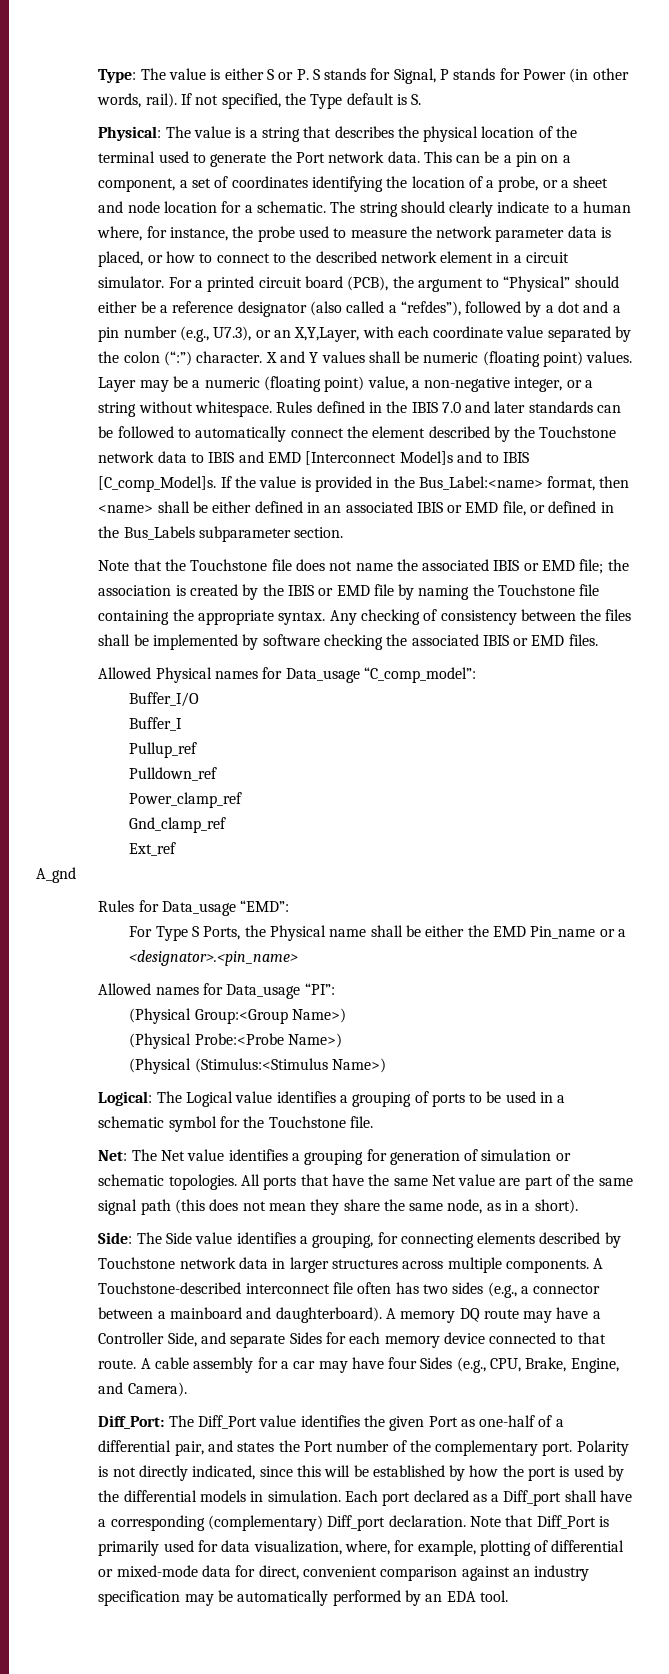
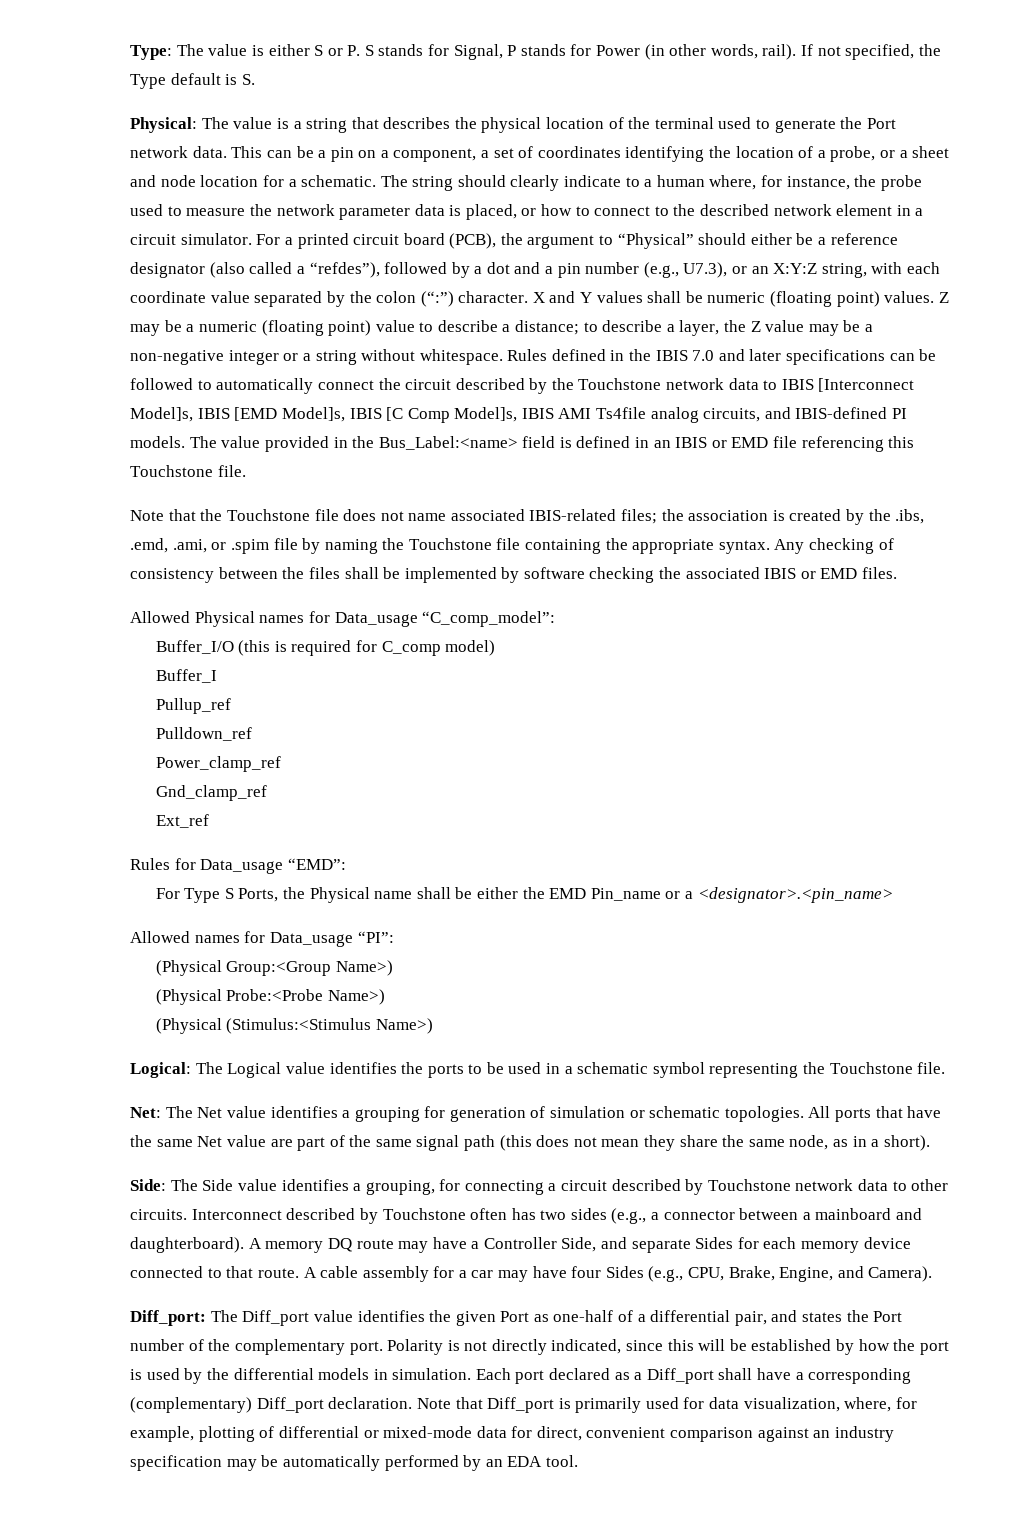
- For a printed circuit board (PCB), the argument to “Physical” should either be a reference designator (also called a “refdes”), followed by a dot and a pin number (e.g., U7.3), or an X,Y,Layer, with each coordinate value separated by the colon (“:”) character.
+ For a printed circuit board (PCB), the argument to “Physical” should either be a reference designator (also called a “refdes”), followed by a dot and a pin number (e.g., U7.3), or an X:Y:Z string, with each coordinate value separated by the colon (“:”) character.
- Layer may be a numeric (floating point) value, a non-negative integer, or a string without whitespace.
+ Z may be a numeric (floating point) value to describe a distance; to describe a layer, the Z value may be a non-negative integer or a string without whitespace.
- Rules defined in the IBIS 7.0 and later standards can be followed to automatically connect the element described by the Touchstone network data to IBIS and EMD [Interconnect Model]s and to IBIS [C_comp_Model]s. If the value is provided in the Bus_Label:<name> format, then <name> shall be either defined in an associated IBIS or EMD file, or defined in the Bus_Labels subparameter section.
+ Rules defined in the IBIS 7.0 and later specifications can be followed to automatically connect the circuit described by the Touchstone network data to IBIS [Interconnect Model]s, IBIS [EMD Model]s, IBIS [C Comp Model]s, IBIS AMI Ts4file analog circuits, and IBIS-defined PI models. The value provided in the Bus_Label:<name> field is defined in an IBIS or EMD file referencing this Touchstone file.
- Note that the Touchstone file does not name the associated IBIS or EMD file; the association is created by the IBIS or EMD file by naming the Touchstone file containing the appropriate syntax.
+ Note that the Touchstone file does not name associated IBIS-related files; the association is created by the .ibs, .emd, .ami, or .spim file by naming the Touchstone file containing the appropriate syntax.
- Buffer_I/O
+ Buffer_I/O (this is required for C_comp model)
- A_gnd
- Logical: The Logical value identifies a grouping of ports to be used in a schematic symbol for the Touchstone file.
+ Logical: The Logical value identifies the ports to be used in a schematic symbol representing the Touchstone file.
- Side: The Side value identifies a grouping, for connecting elements described by Touchstone network data in larger structures across multiple components. A Touchstone-described interconnect file often has two sides (e.g., a connector between a mainboard and daughterboard).
+ Side: The Side value identifies a grouping, for connecting a circuit described by Touchstone network data to other circuits. Interconnect described by Touchstone often has two sides (e.g., a connector between a mainboard and daughterboard).
- Diff_Port: The Diff_Port value identifies the given Port as one-half of a differential pair, and states the Port number of the complementary port.
+ Diff_port: The Diff_port value identifies the given Port as one-half of a differential pair, and states the Port number of the complementary port.
- Note that Diff_Port is primarily used for data visualization, where, for example, plotting of differential or mixed-mode data for direct, convenient comparison against an industry specification may be automatically performed by an EDA tool.
+ Note that Diff_port is primarily used for data visualization, where, for example, plotting of differential or mixed-mode data for direct, convenient comparison against an industry specification may be automatically performed by an EDA tool.

